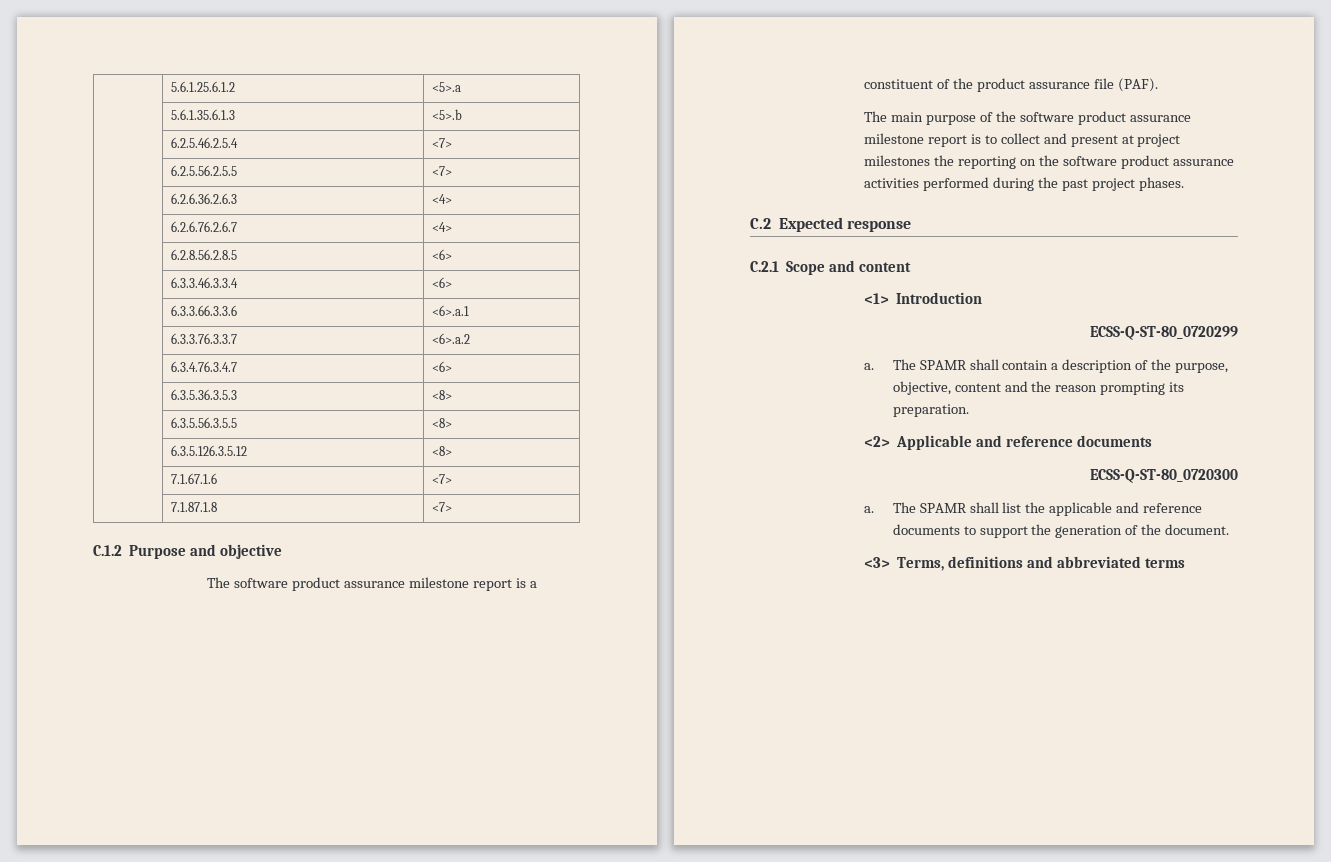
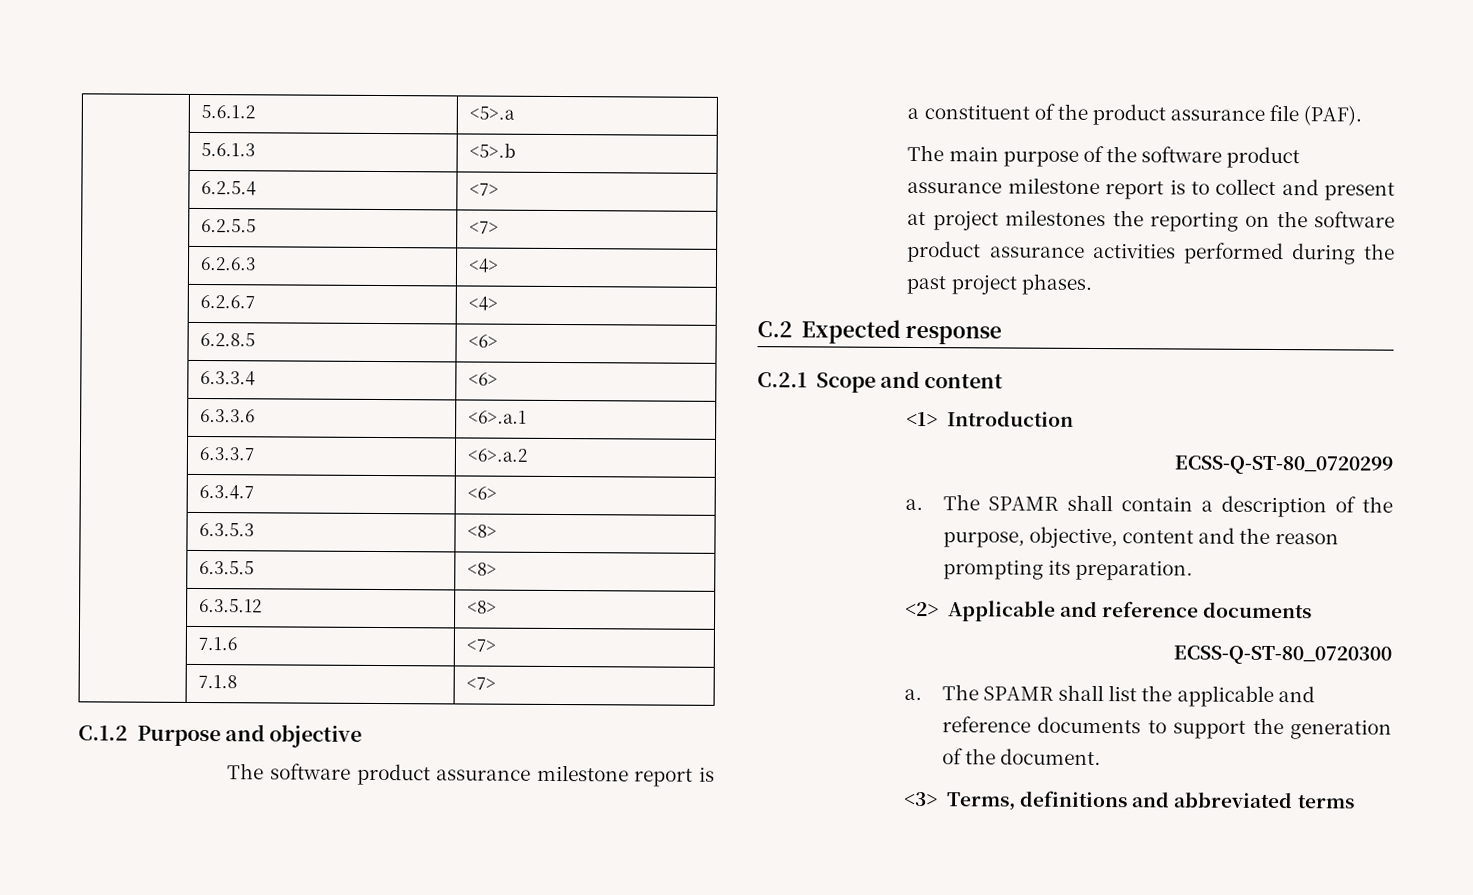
- | 5.6.1.25.6.1.2 | <5>.a
+ | 5.6.1.2 | <5>.a
- | 5.6.1.35.6.1.3 | <5>.b
+ | 5.6.1.3 | <5>.b
- | 6.2.5.46.2.5.4 | <7>
- | 6.2.5.56.2.5.5 | <7>
- | 6.2.6.36.2.6.3 | <4>
- | 6.2.6.76.2.6.7 | <4>
- | 6.2.8.56.2.8.5 | <6>
- | 6.3.3.46.3.3.4 | <6>
- | 6.3.3.66.3.3.6 | <6>.a.1
+ | 6.2.5.4 | <7>
+ | 6.2.5.5 | <7>
+ | 6.2.6.3 | <4>
+ | 6.2.6.7 | <4>
+ | 6.2.8.5 | <6>
+ | 6.3.3.4 | <6>
+ | 6.3.3.6 | <6>.a.1
- | 6.3.3.76.3.3.7 | <6>.a.2
+ | 6.3.3.7 | <6>.a.2
- | 6.3.4.76.3.4.7 | <6>
- | 6.3.5.36.3.5.3 | <8>
- | 6.3.5.56.3.5.5 | <8>
- | 6.3.5.126.3.5.12 | <8>
- | 7.1.67.1.6 | <7>
- | 7.1.87.1.8 | <7>
+ | 6.3.4.7 | <6>
+ | 6.3.5.3 | <8>
+ | 6.3.5.5 | <8>
+ | 6.3.5.12 | <8>
+ | 7.1.6 | <7>
+ | 7.1.8 | <7>

